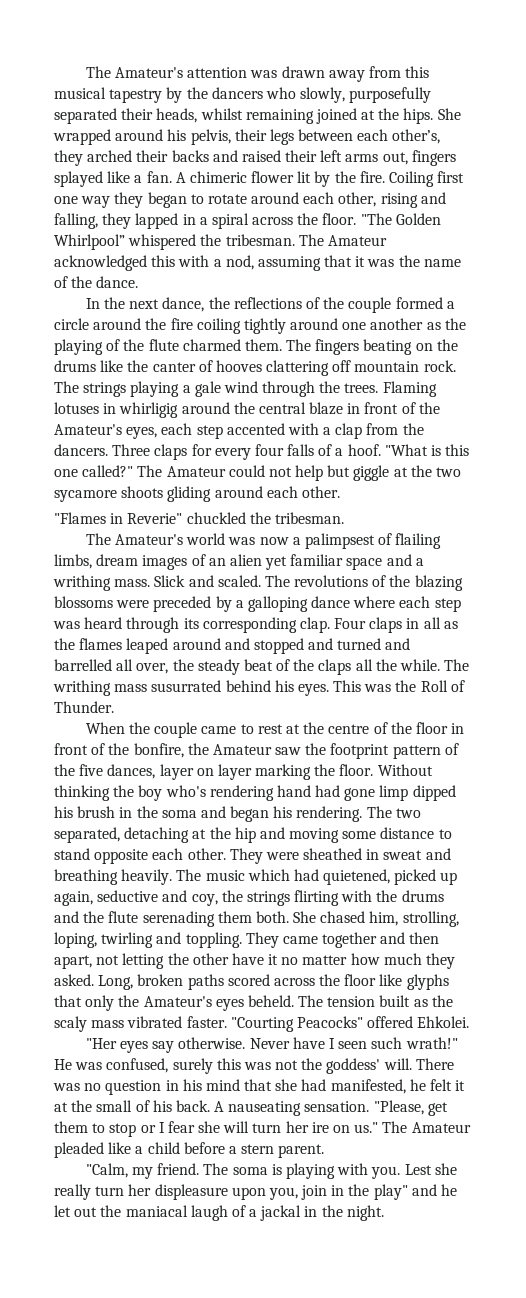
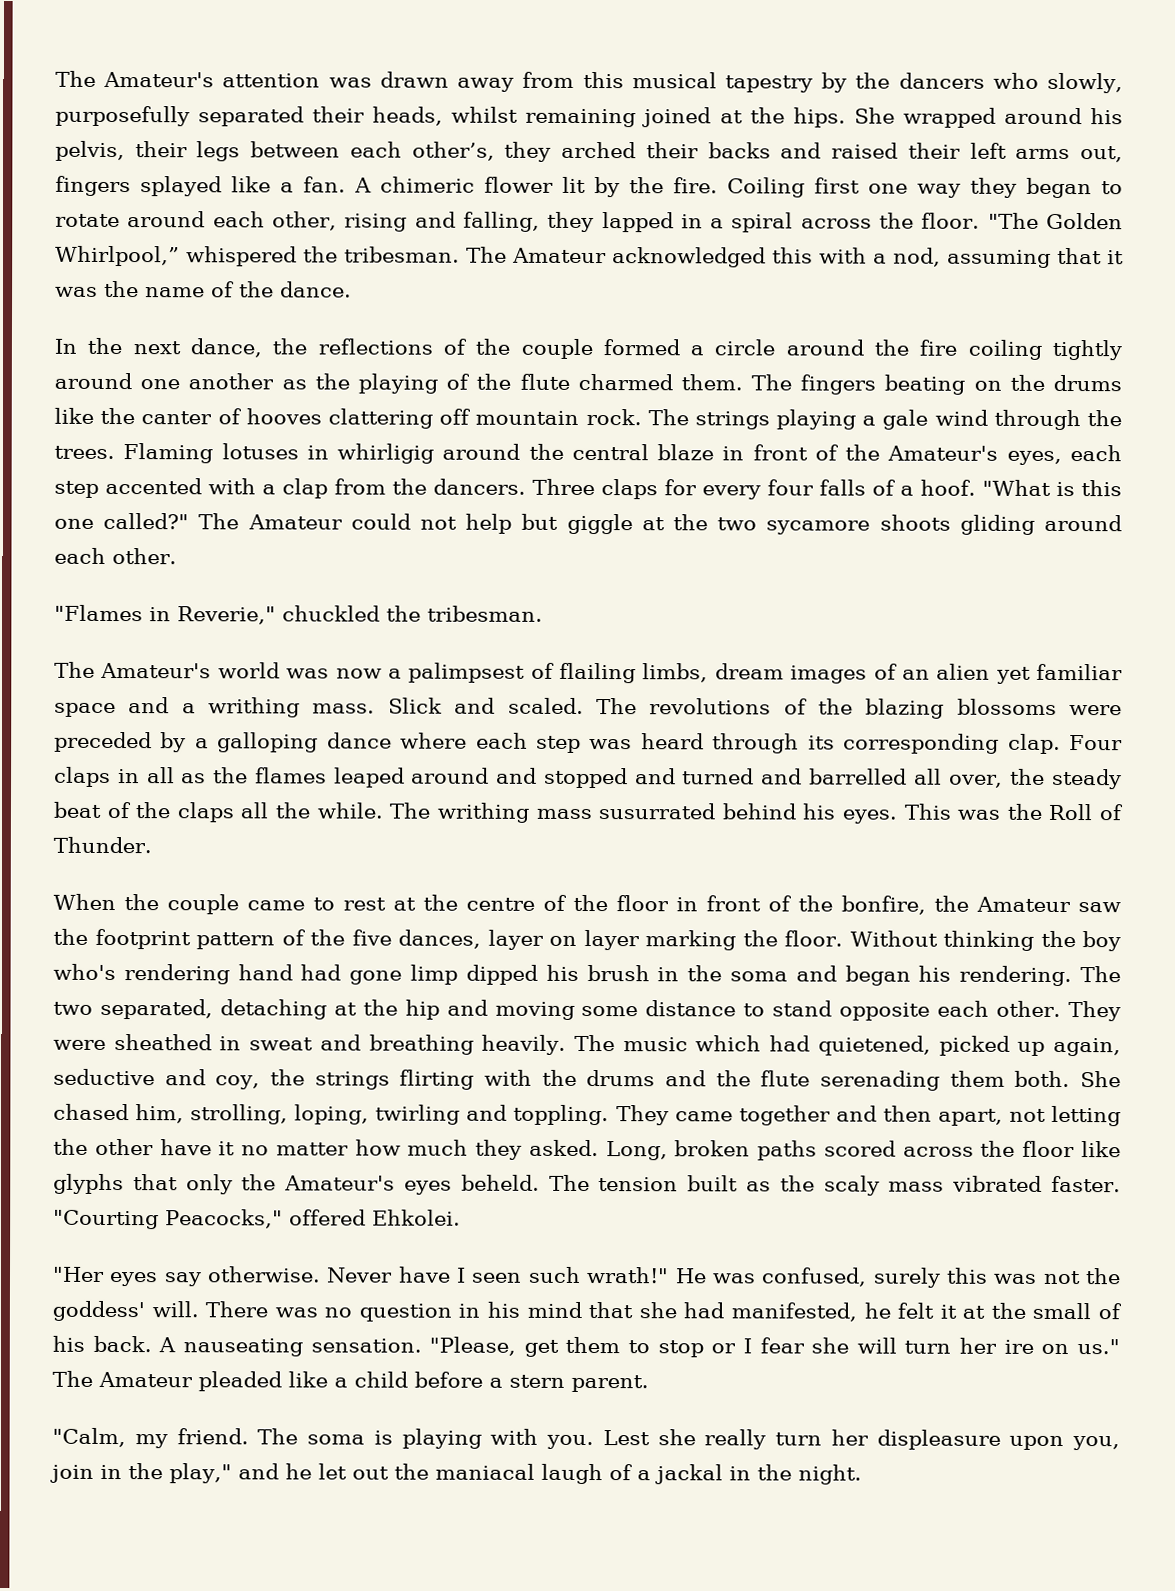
- "The Golden Whirlpool” whispered the tribesman.
+ "The Golden Whirlpool,” whispered the tribesman.
- "Flames in Reverie" chuckled the tribesman.
+ "Flames in Reverie," chuckled the tribesman.
- "Courting Peacocks" offered Ehkolei.
+ "Courting Peacocks," offered Ehkolei.
- Lest she really turn her displeasure upon you, join in the play" and he let out the maniacal laugh of a jackal in the night.
+ Lest she really turn her displeasure upon you, join in the play," and he let out the maniacal laugh of a jackal in the night.

